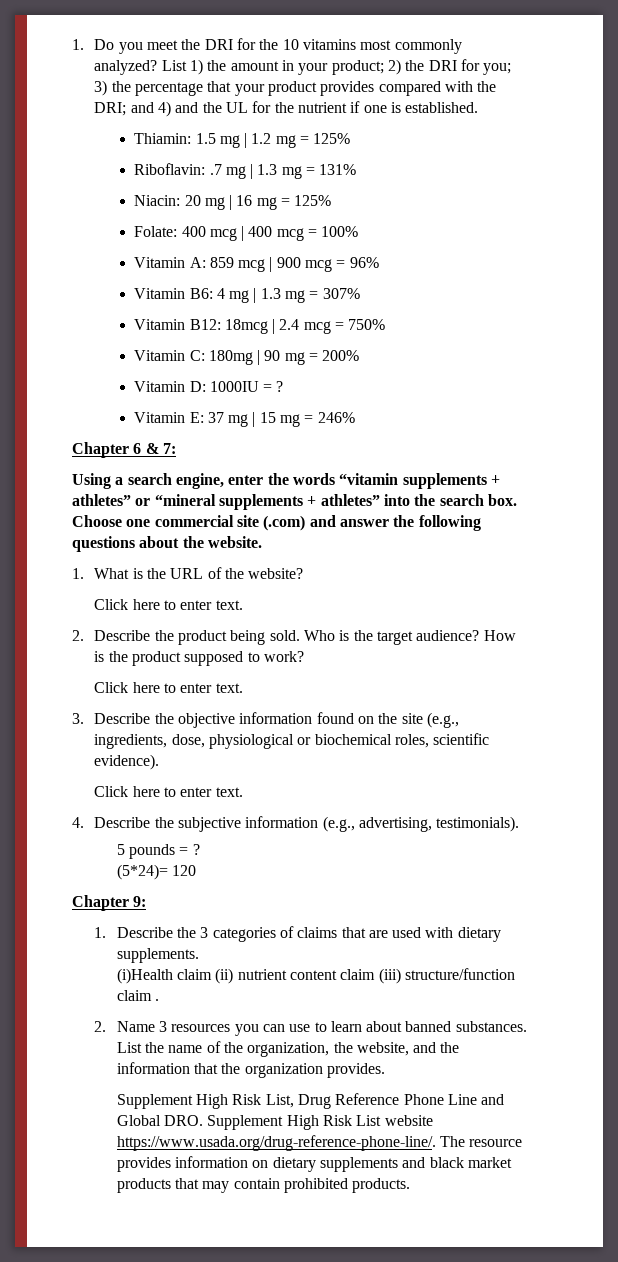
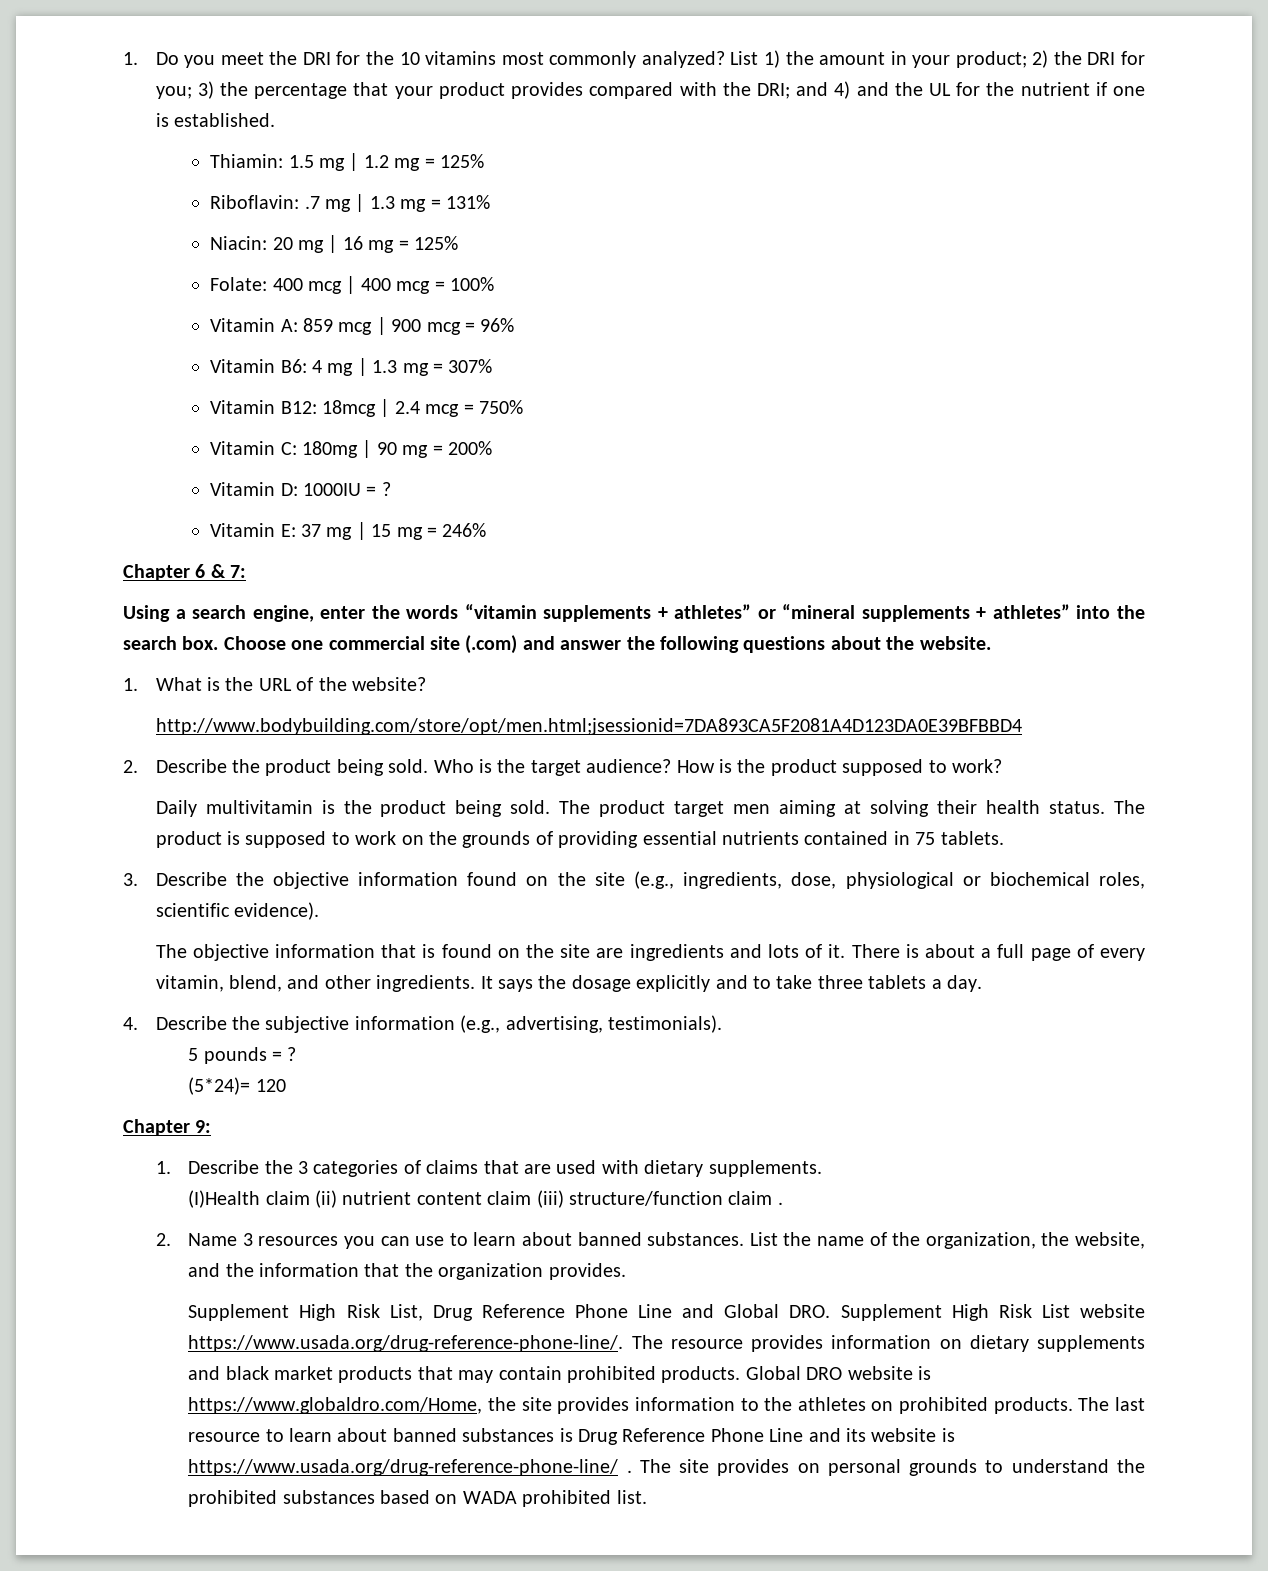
  1. What is the URL of the website?
- Click here to enter text.
+ http://www.bodybuilding.com/store/opt/men.html;jsessionid=7DA893CA5F2081A4D123DA0E39BFBBD4
  How is the product supposed to work?
- Click here to enter text.
+ Daily multivitamin is the product being sold. The product target men aiming at solving their health status. The product is supposed to work on the grounds of providing essential nutrients contained in 75 tablets.
  3. Describe the objective information found on the site (e.g., ingredients, dose, physiological or biochemical roles, scientific evidence).
- Click here to enter text.
+ The objective information that is found on the site are ingredients and lots of it. There is about a full page of every vitamin, blend, and other ingredients. It says the dosage explicitly and to take three tablets a day.
- (i)Health claim (ii) nutrient content claim (iii) structure/function claim .
+ (I)Health claim (ii) nutrient content claim (iii) structure/function claim .
+ Global DRO website is https://www.globaldro.com/Home, the site provides information to the athletes on prohibited products. The last resource to learn about banned substances is Drug Reference Phone Line and its website is https://www.usada.org/drug-reference-phone-line/ . The site provides on personal grounds to understand the prohibited substances based on WADA prohibited list.

